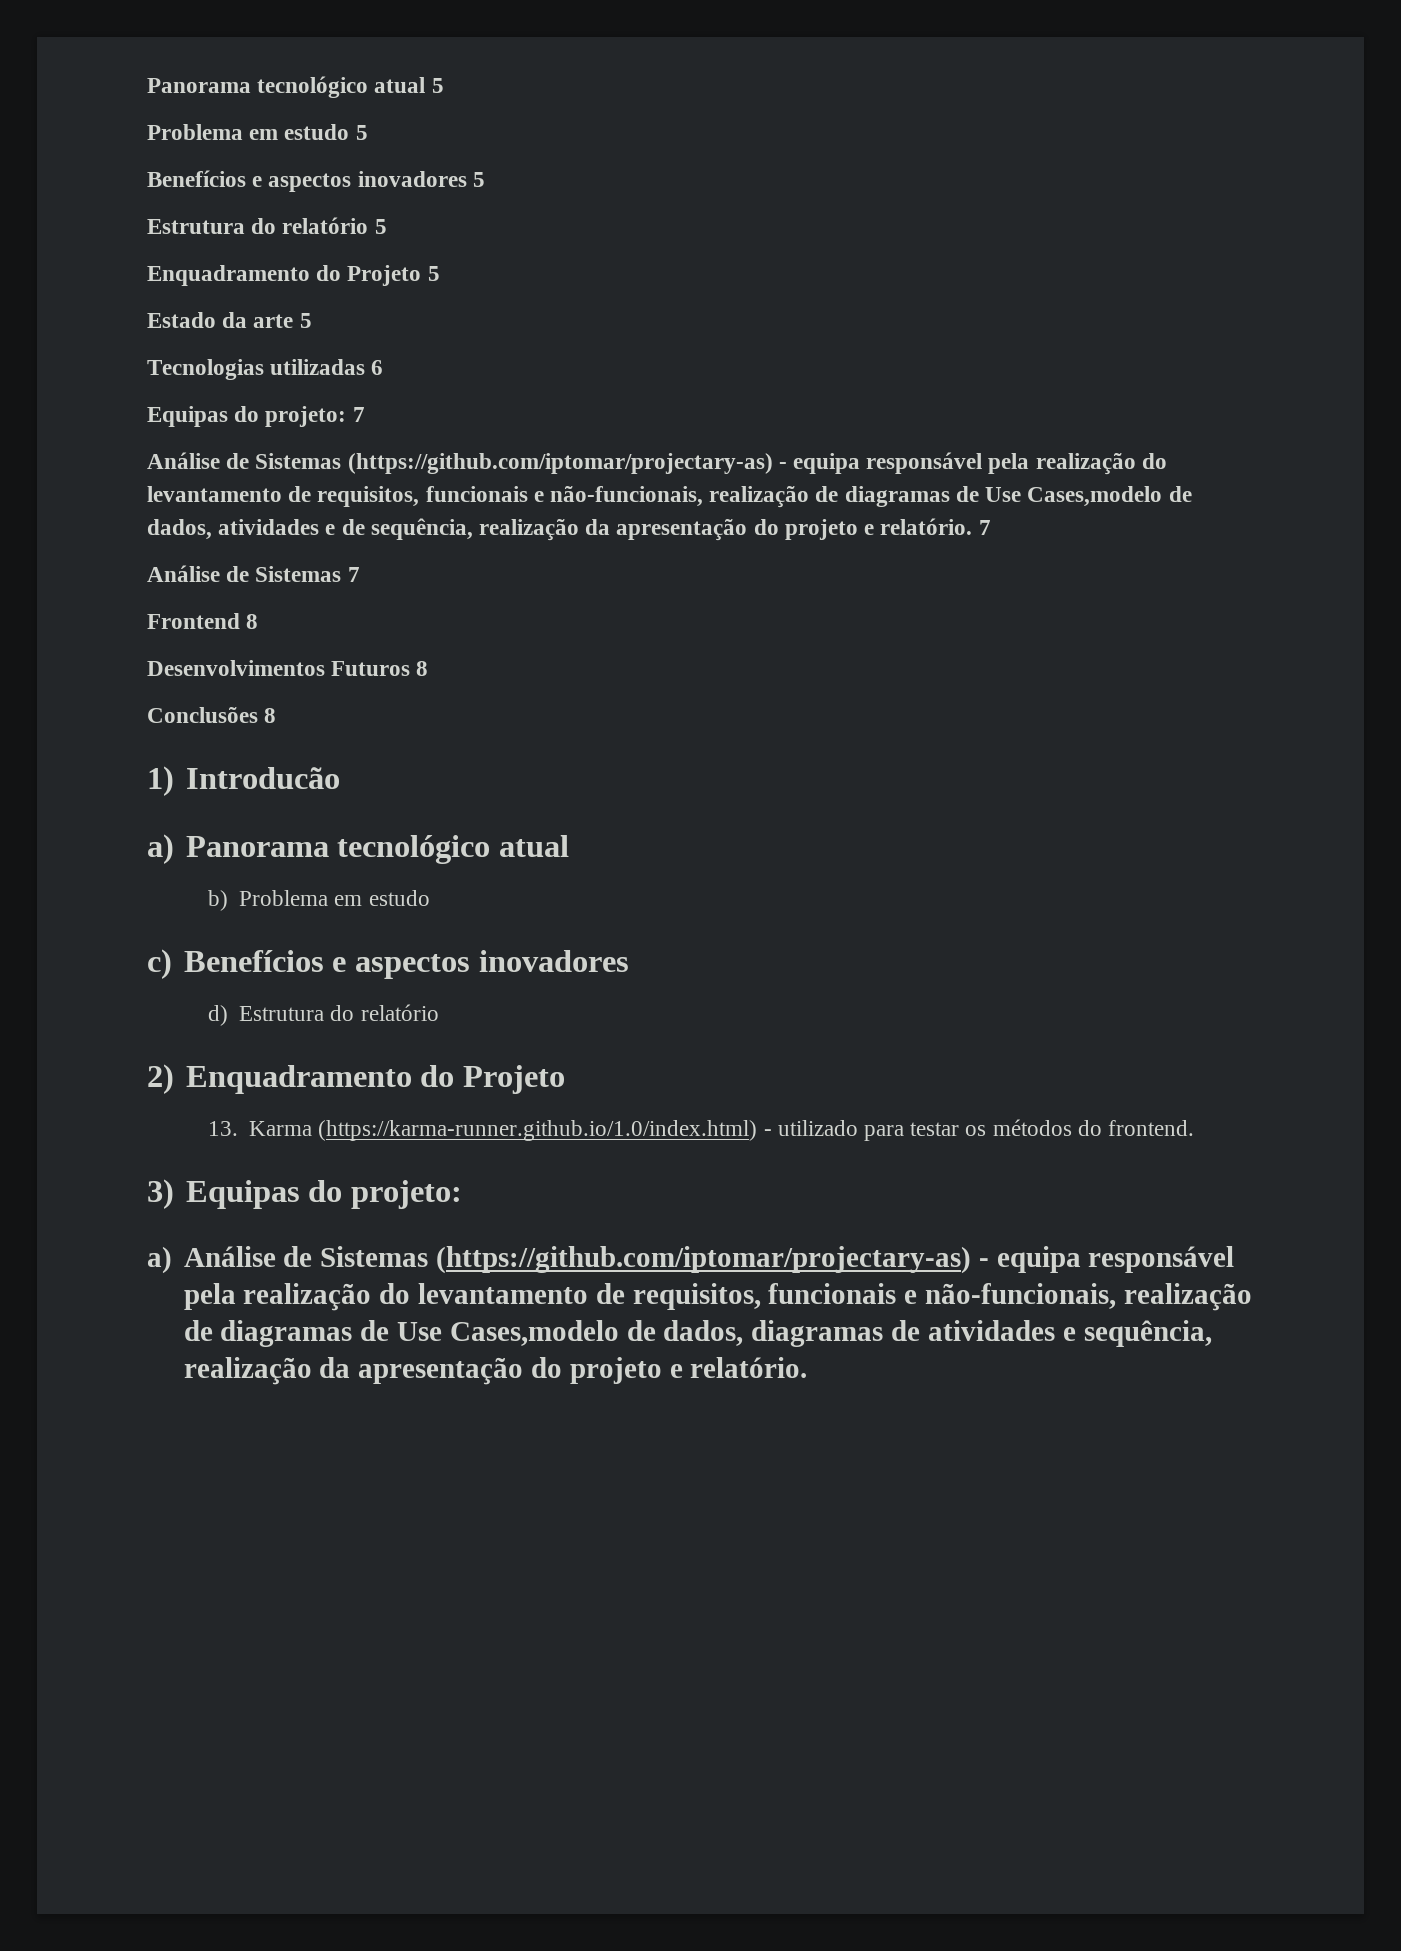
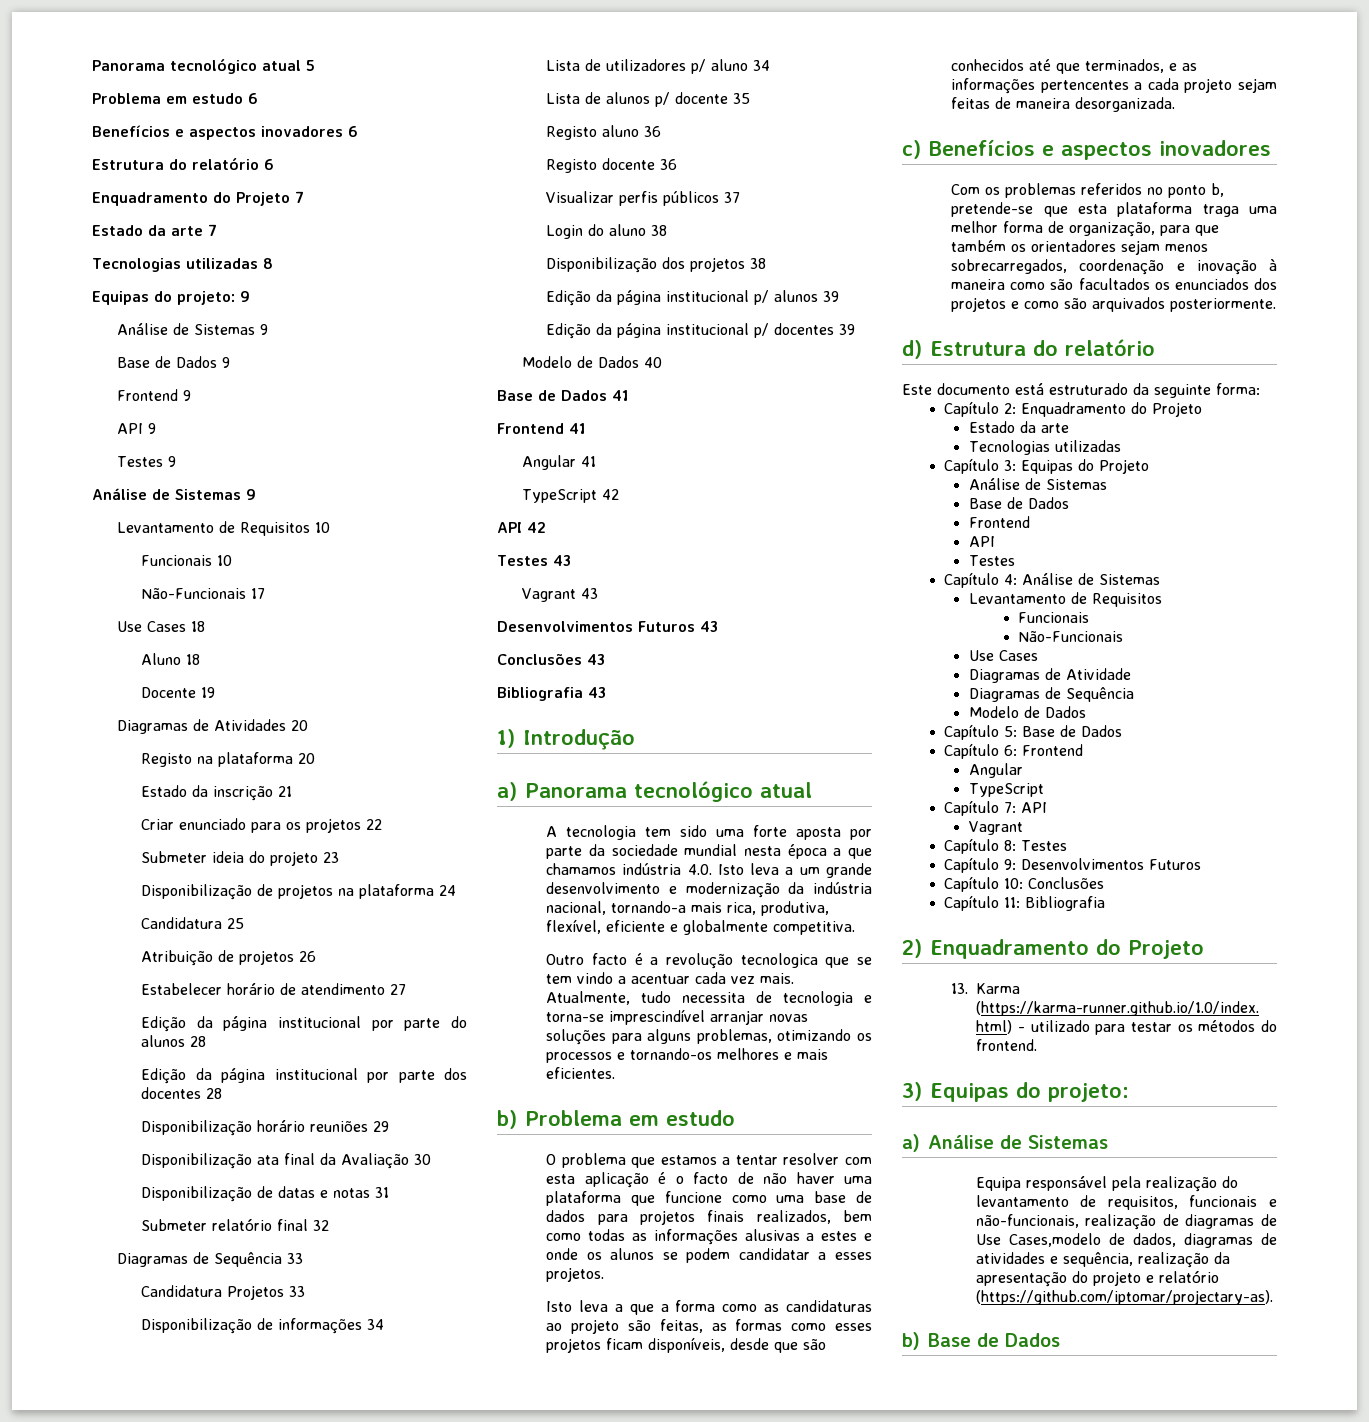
- Problema em estudo 5
- Benefícios e aspectos inovadores 5
- Estrutura do relatório 5
- Enquadramento do Projeto 5
- Estado da arte 5
- Tecnologias utilizadas 6
- Equipas do projeto: 7
- Análise de Sistemas (https://github.com/iptomar/projectary-as) - equipa responsável pela realização do levantamento de requisitos, funcionais e não-funcionais, realização de diagramas de Use Cases,modelo de dados, atividades e de sequência, realização da apresentação do projeto e relatório. 7
- Análise de Sistemas 7
- Frontend 8
- Desenvolvimentos Futuros 8
- Conclusões 8
+ Problema em estudo 6
+ Benefícios e aspectos inovadores 6
+ Estrutura do relatório 6
+ Enquadramento do Projeto 7
+ Estado da arte 7
+ Tecnologias utilizadas 8
+ Equipas do projeto: 9
+ Análise de Sistemas 9
+ Base de Dados 9
+ Frontend 9
+ API 9
+ Testes 9
+ Análise de Sistemas 9
+ Levantamento de Requisitos 10
+ Funcionais 10
+ Não-Funcionais 17
+ Use Cases 18
+ Aluno 18
+ Docente 19
+ Diagramas de Atividades 20
+ Registo na plataforma 20
+ Estado da inscrição 21
+ Criar enunciado para os projetos 22
+ Submeter ideia do projeto 23
+ Disponibilização de projetos na plataforma 24
+ Candidatura 25
+ Atribuição de projetos 26
+ Estabelecer horário de atendimento 27
+ Edição da página institucional por parte do alunos 28
+ Edição da página institucional por parte dos docentes 28
+ Disponibilização horário reuniões 29
+ Disponibilização ata final da Avaliação 30
+ Disponibilização de datas e notas 31
+ Submeter relatório final 32
+ Diagramas de Sequência 33
+ Candidatura Projetos 33
+ Disponibilização de informações 34
+ Lista de utilizadores p/ aluno 34
+ Lista de alunos p/ docente 35
+ Registo aluno 36
+ Registo docente 36
+ Visualizar perfis públicos 37
+ Login do aluno 38
+ Disponibilização dos projetos 38
+ Edição da página institucional p/ alunos 39
+ Edição da página institucional p/ docentes 39
+ Modelo de Dados 40
+ Base de Dados 41
+ Frontend 41
+ Angular 41
+ TypeScript 42
+ API 42
+ Testes 43
+ Vagrant 43
+ Desenvolvimentos Futuros 43
+ Conclusões 43
+ Bibliografia 43
- 1) Introducão
+ 1) Introdução
+ A tecnologia tem sido uma forte aposta por parte da sociedade mundial nesta época a que chamamos indústria 4.0. Isto leva a um grande desenvolvimento e modernização da indústria nacional, tornando-a mais rica, produtiva, flexível, eficiente e globalmente competitiva.
+ Outro facto é a revolução tecnologica que se tem vindo a acentuar cada vez mais. Atualmente, tudo necessita de tecnologia e torna-se imprescindível arranjar novas soluções para alguns problemas, otimizando os processos e tornando-os melhores e mais eficientes.
  b) Problema em estudo
+ O problema que estamos a tentar resolver com esta aplicação é o facto de não haver uma plataforma que funcione como uma base de dados para projetos finais realizados, bem como todas as informações alusivas a estes e onde os alunos se podem candidatar a esses projetos.
+ Isto leva a que a forma como as candidaturas ao projeto são feitas, as formas como esses projetos ficam disponíveis, desde que são conhecidos até que terminados, e as informações pertencentes a cada projeto sejam feitas de maneira desorganizada.
+ Com os problemas referidos no ponto b, pretende-se que esta plataforma traga uma melhor forma de organização, para que também os orientadores sejam menos sobrecarregados, coordenação e inovação à maneira como são facultados os enunciados dos projetos e como são arquivados posteriormente.
  d) Estrutura do relatório
+ Este documento está estruturado da seguinte forma:
+ Capítulo 2: Enquadramento do Projeto
+ Estado da arte
+ Tecnologias utilizadas
+ Capítulo 3: Equipas do Projeto
+ Análise de Sistemas
+ Base de Dados
+ Frontend
+ API
+ Testes
+ Capítulo 4: Análise de Sistemas
+ Levantamento de Requisitos
+ Funcionais
+ Não-Funcionais
+ Use Cases
+ Diagramas de Atividade
+ Diagramas de Sequência
+ Modelo de Dados
+ Capítulo 5: Base de Dados
+ Capítulo 6: Frontend
+ Angular
+ TypeScript
+ Capítulo 7: API
+ Vagrant
+ Capítulo 8: Testes
+ Capítulo 9: Desenvolvimentos Futuros
+ Capítulo 10: Conclusões
+ Capítulo 11: Bibliografia
- a) Análise de Sistemas (https://github.com/iptomar/projectary-as) - equipa responsável pela realização do levantamento de requisitos, funcionais e não-funcionais, realização de diagramas de Use Cases,modelo de dados, diagramas de atividades e sequência, realização da apresentação do projeto e relatório.
+ a) Análise de Sistemas
+ Equipa responsável pela realização do levantamento de requisitos, funcionais e não-funcionais, realização de diagramas de Use Cases,modelo de dados, diagramas de atividades e sequência, realização da apresentação do projeto e relatório (https://github.com/iptomar/projectary-as).
+ b) Base de Dados

